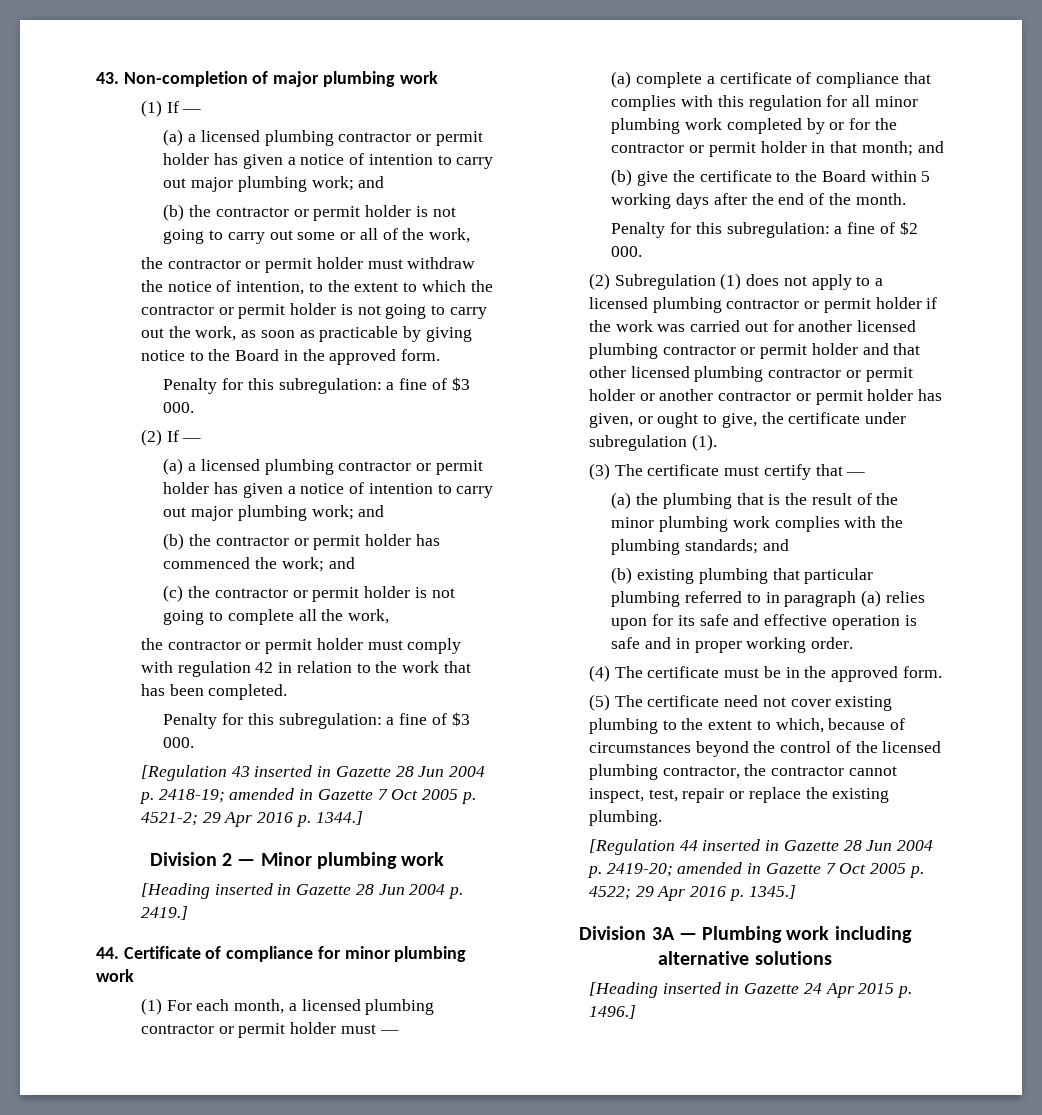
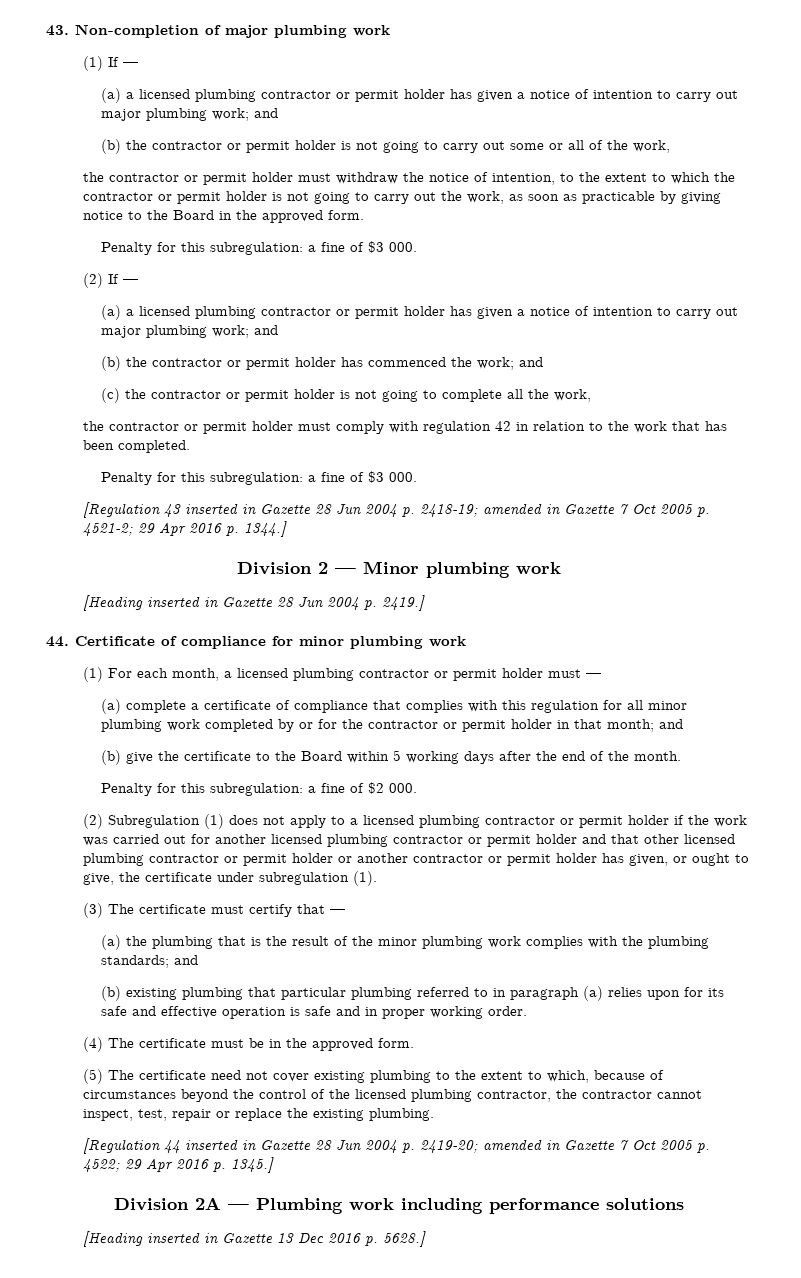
- Division 3A — Plumbing work including alternative solutions
+ Division 2A — Plumbing work including performance solutions
- [Heading inserted in Gazette 24 Apr 2015 p. 1496.]
+ [Heading inserted in Gazette 13 Dec 2016 p. 5628.]

